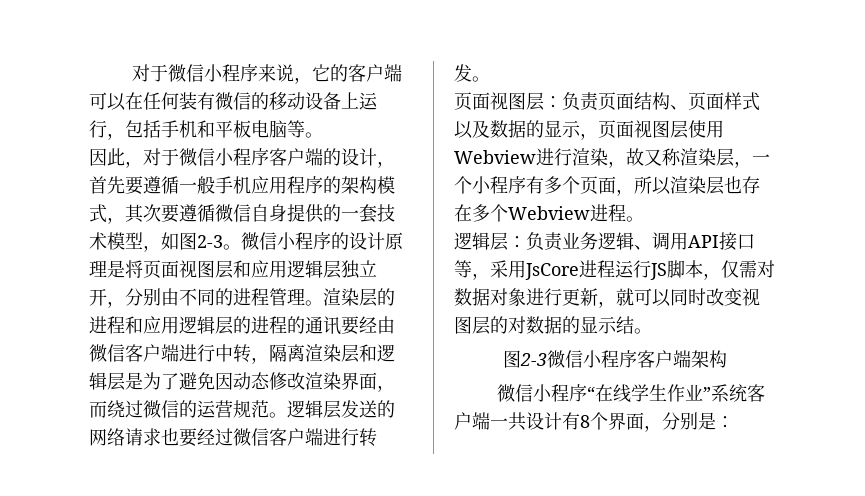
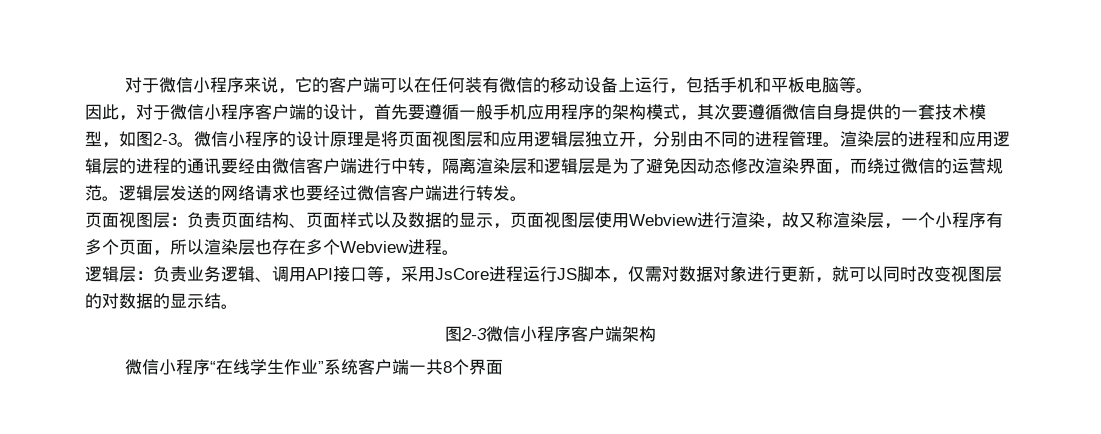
- 微信小程序“在线学生作业”系统客户端一共设计有8个界面，分别是：
+ 微信小程序“在线学生作业”系统客户端一共8个界面

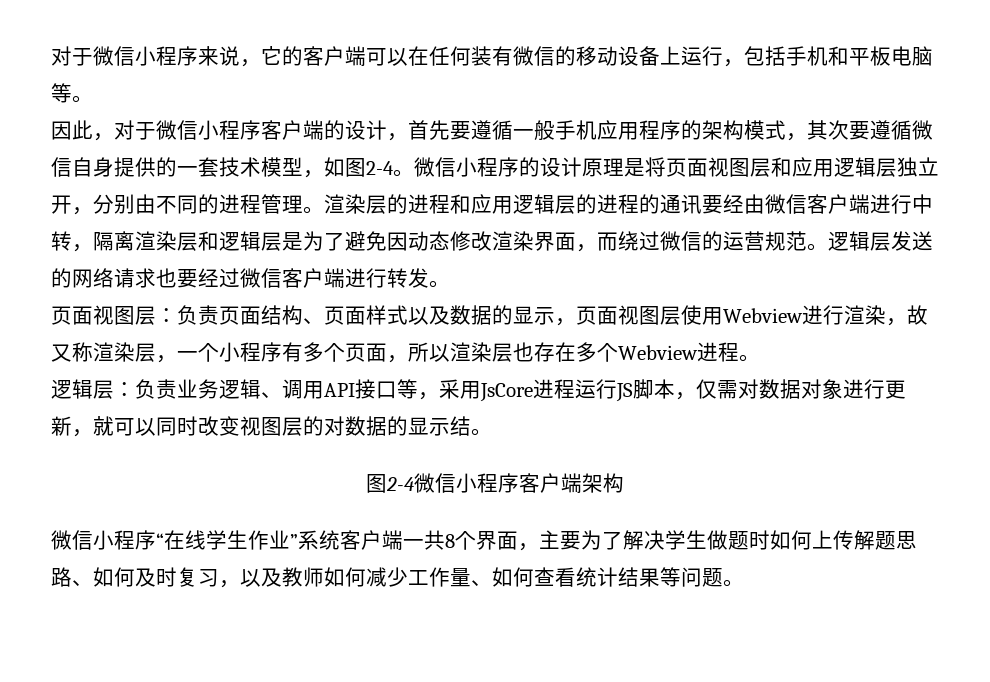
- 因此，对于微信小程序客户端的设计，首先要遵循一般手机应用程序的架构模式，其次要遵循微信自身提供的一套技术模型，如图2-3。
+ 因此，对于微信小程序客户端的设计，首先要遵循一般手机应用程序的架构模式，其次要遵循微信自身提供的一套技术模型，如图2-4。
- 图2-3微信小程序客户端架构
+ 图2-4微信小程序客户端架构
- 微信小程序“在线学生作业”系统客户端一共8个界面
+ 微信小程序“在线学生作业”系统客户端一共8个界面，主要为了解决学生做题时如何上传解题思路、如何及时复习，以及教师如何减少工作量、如何查看统计结果等问题。

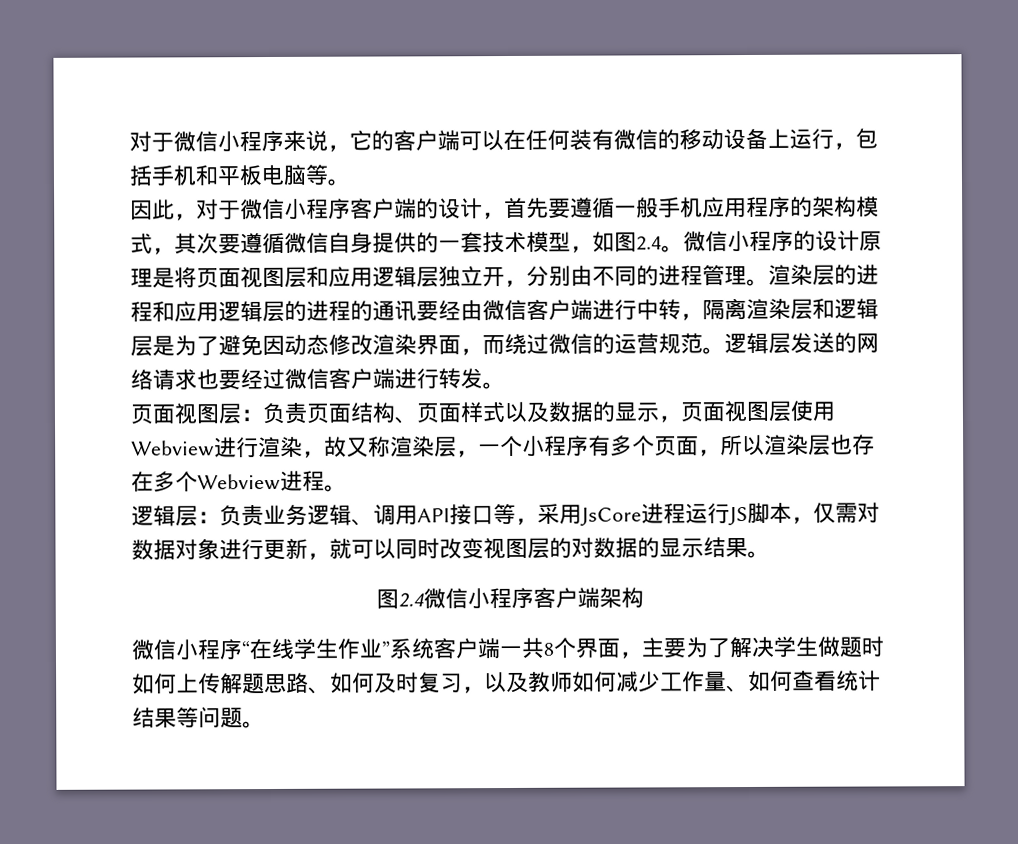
- 因此，对于微信小程序客户端的设计，首先要遵循一般手机应用程序的架构模式，其次要遵循微信自身提供的一套技术模型，如图2-4。
+ 因此，对于微信小程序客户端的设计，首先要遵循一般手机应用程序的架构模式，其次要遵循微信自身提供的一套技术模型，如图2.4。
- 逻辑层：负责业务逻辑、调用API接口等，采用JsCore进程运行JS脚本，仅需对数据对象进行更新，就可以同时改变视图层的对数据的显示结。
+ 逻辑层：负责业务逻辑、调用API接口等，采用JsCore进程运行JS脚本，仅需对数据对象进行更新，就可以同时改变视图层的对数据的显示结果。
- 图2-4微信小程序客户端架构
+ 图2.4微信小程序客户端架构

